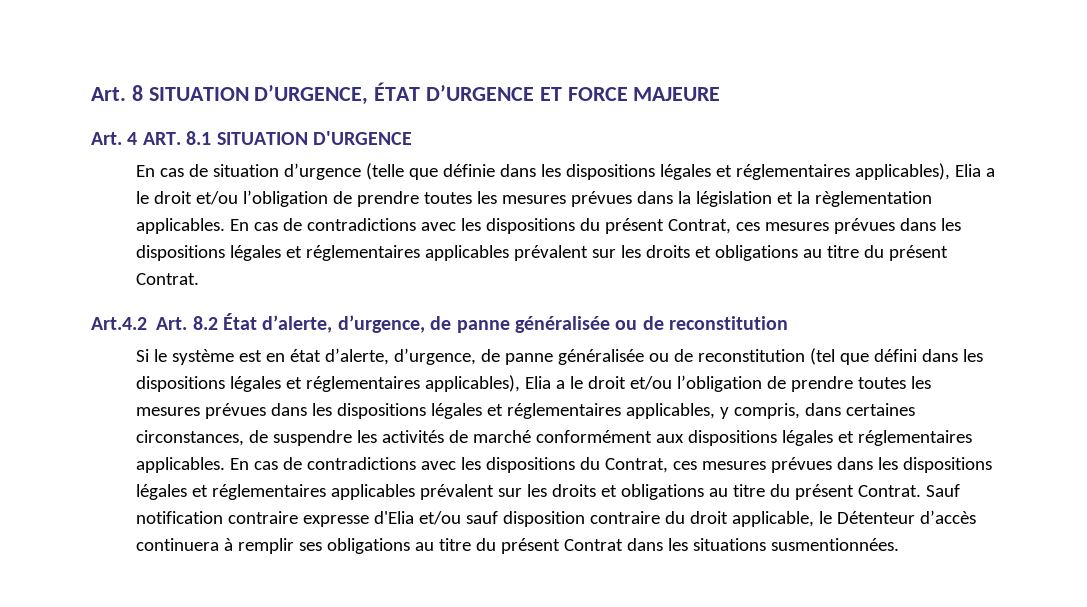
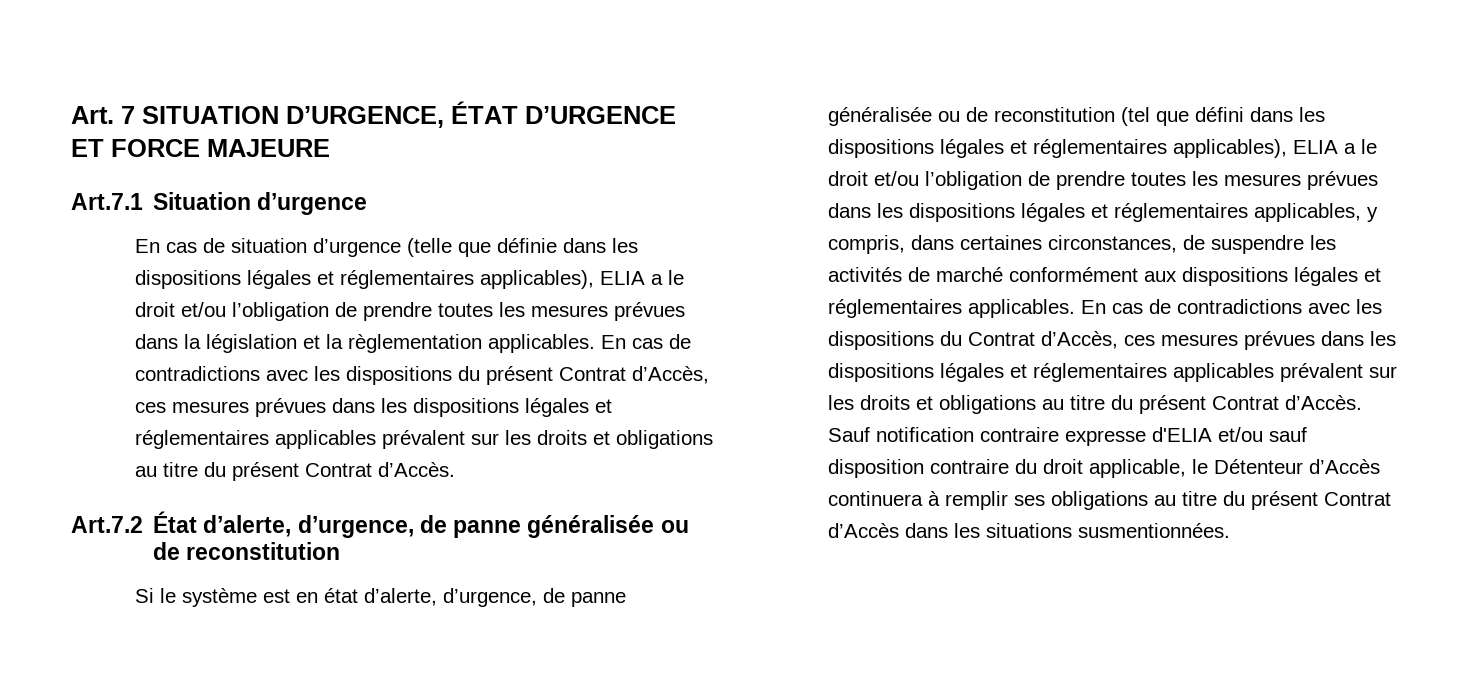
- Art. 8 SITUATION D’URGENCE, ÉTAT D’URGENCE ET FORCE MAJEURE
+ Art. 7 SITUATION D’URGENCE, ÉTAT D’URGENCE ET FORCE MAJEURE
- Art. 4 ART. 8.1 SITUATION D'URGENCE
+ Art.7.1 Situation d’urgence
- En cas de situation d’urgence (telle que définie dans les dispositions légales et réglementaires applicables), Elia a le droit et/ou l’obligation de prendre toutes les mesures prévues dans la législation et la règlementation applicables.
+ En cas de situation d’urgence (telle que définie dans les dispositions légales et réglementaires applicables), ELIA a le droit et/ou l’obligation de prendre toutes les mesures prévues dans la législation et la règlementation applicables.
- En cas de contradictions avec les dispositions du présent Contrat, ces mesures prévues dans les dispositions légales et réglementaires applicables prévalent sur les droits et obligations au titre du présent Contrat.
- Art.4.2 Art. 8.2 État d’alerte, d’urgence, de panne généralisée ou de reconstitution
+ En cas de contradictions avec les dispositions du présent Contrat d’Accès, ces mesures prévues dans les dispositions légales et réglementaires applicables prévalent sur les droits et obligations au titre du présent Contrat d’Accès.
+ Art.7.2 État d’alerte, d’urgence, de panne généralisée ou de reconstitution
- Si le système est en état d’alerte, d’urgence, de panne généralisée ou de reconstitution (tel que défini dans les dispositions légales et réglementaires applicables), Elia a le droit et/ou l’obligation de prendre toutes les mesures prévues dans les dispositions légales et réglementaires applicables, y compris, dans certaines circonstances, de suspendre les activités de marché conformément aux dispositions légales et réglementaires applicables.
+ Si le système est en état d’alerte, d’urgence, de panne généralisée ou de reconstitution (tel que défini dans les dispositions légales et réglementaires applicables), ELIA a le droit et/ou l’obligation de prendre toutes les mesures prévues dans les dispositions légales et réglementaires applicables, y compris, dans certaines circonstances, de suspendre les activités de marché conformément aux dispositions légales et réglementaires applicables.
- En cas de contradictions avec les dispositions du Contrat, ces mesures prévues dans les dispositions légales et réglementaires applicables prévalent sur les droits et obligations au titre du présent Contrat.
+ En cas de contradictions avec les dispositions du Contrat d’Accès, ces mesures prévues dans les dispositions légales et réglementaires applicables prévalent sur les droits et obligations au titre du présent Contrat d’Accès.
- Sauf notification contraire expresse d'Elia et/ou sauf disposition contraire du droit applicable, le Détenteur d’accès continuera à remplir ses obligations au titre du présent Contrat dans les situations susmentionnées.
+ Sauf notification contraire expresse d'ELIA et/ou sauf disposition contraire du droit applicable, le Détenteur d’Accès continuera à remplir ses obligations au titre du présent Contrat d’Accès dans les situations susmentionnées.

